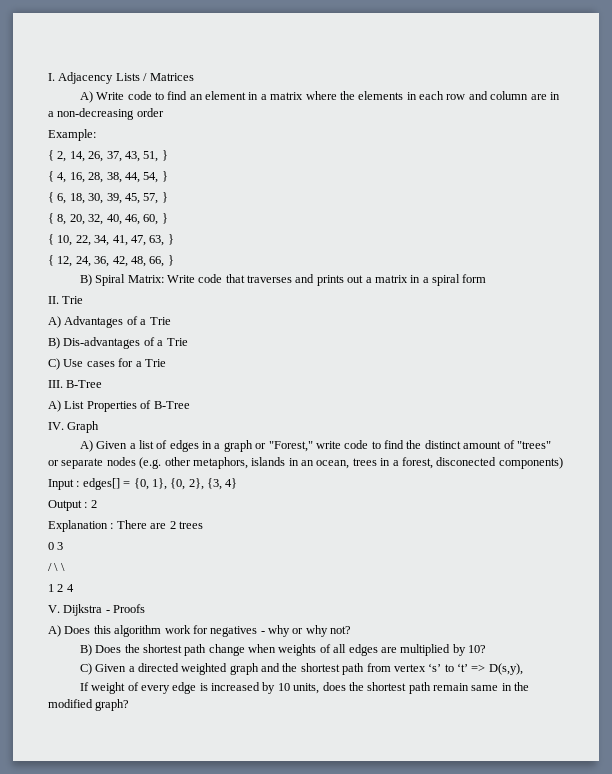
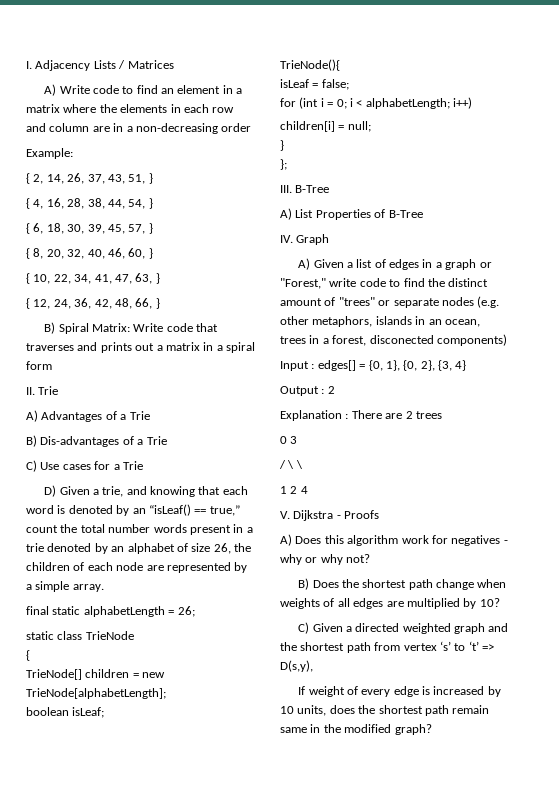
+ D) Given a trie, and knowing that each word is denoted by an “isLeaf() == true,” count the total number words present in a trie denoted by an alphabet of size 26, the children of each node are represented by a simple array.
+ final static alphabetLength = 26;
+ static class TrieNode
+ {
+ TrieNode[] children = new TrieNode[alphabetLength];
+ boolean isLeaf;
+ TrieNode(){
+ isLeaf = false;
+ for (int i = 0; i < alphabetLength; i++)
+ children[i] = null;
+ }
+ };

